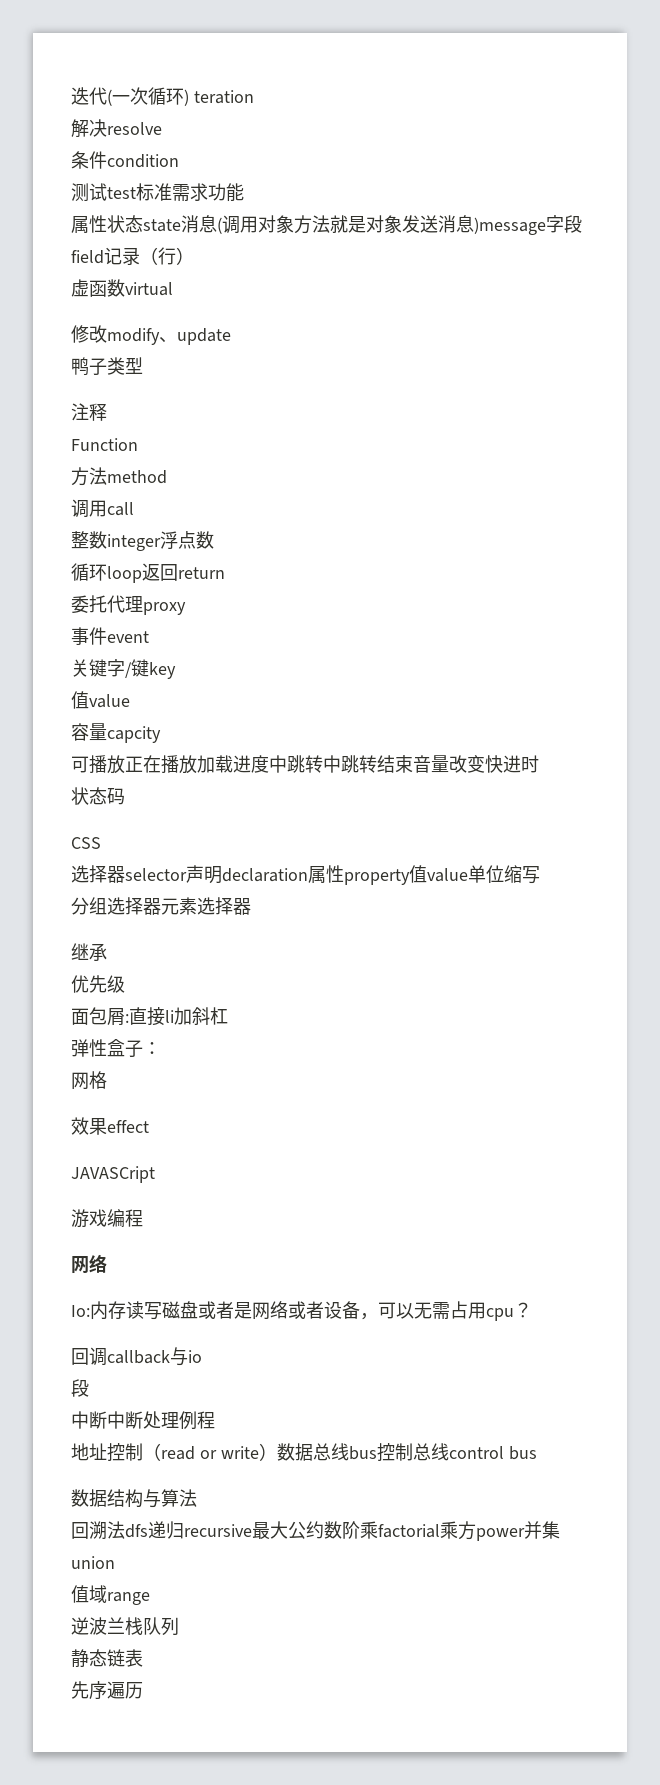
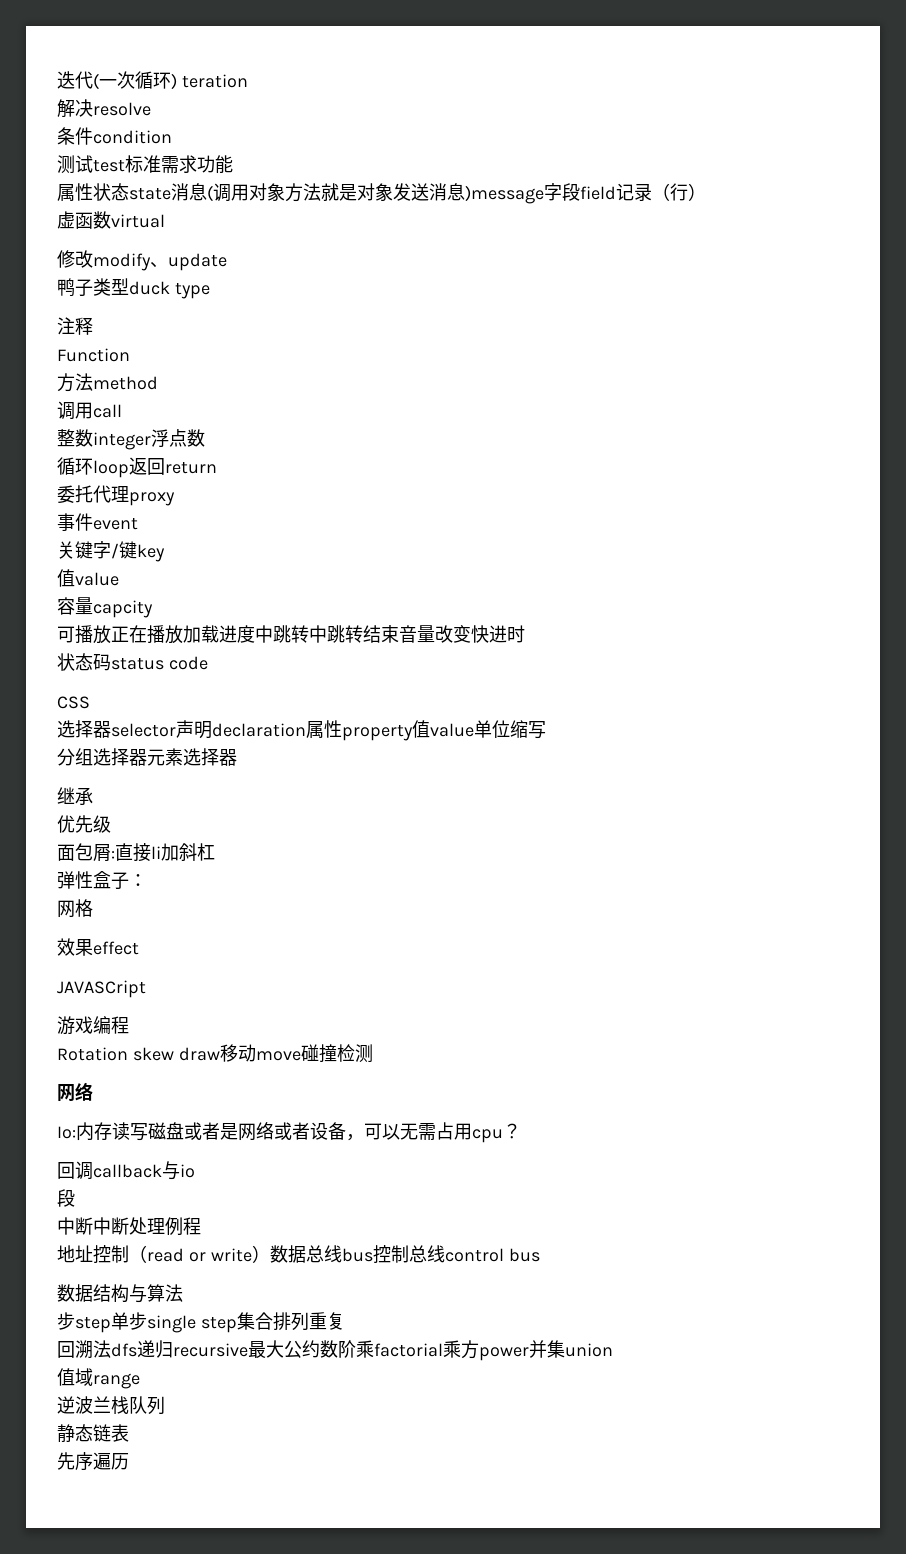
- 鸭子类型
+ 鸭子类型duck type
- 状态码
+ 状态码status code
+ Rotation skew draw移动move碰撞检测
+ 步step单步single step集合排列重复

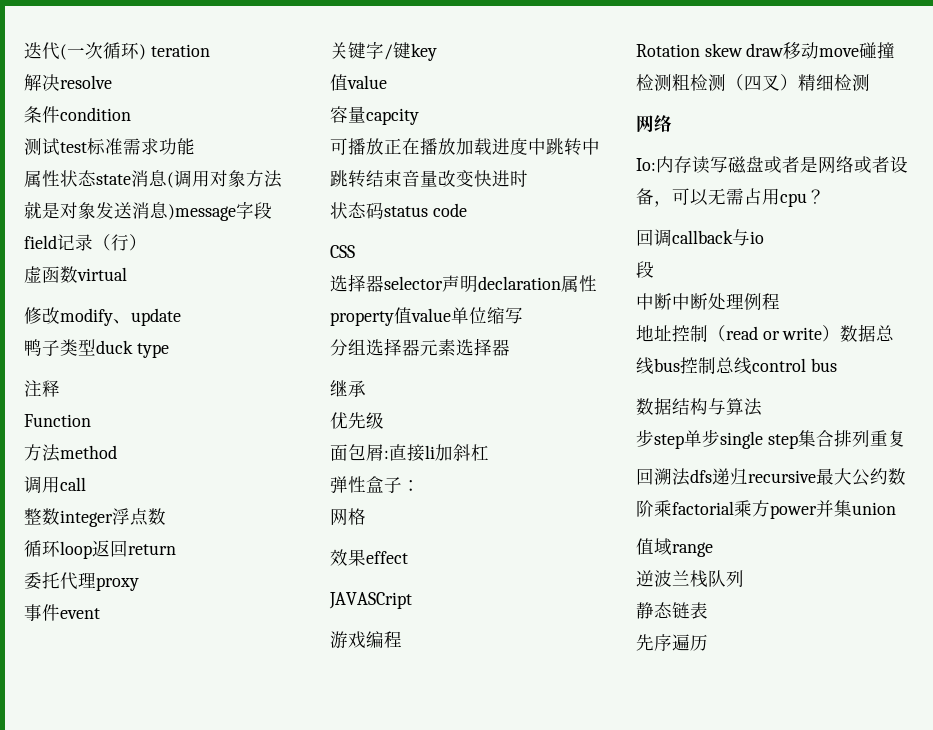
- Rotation skew draw移动move碰撞检测
+ Rotation skew draw移动move碰撞检测粗检测（四叉）精细检测

